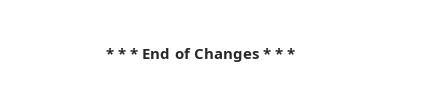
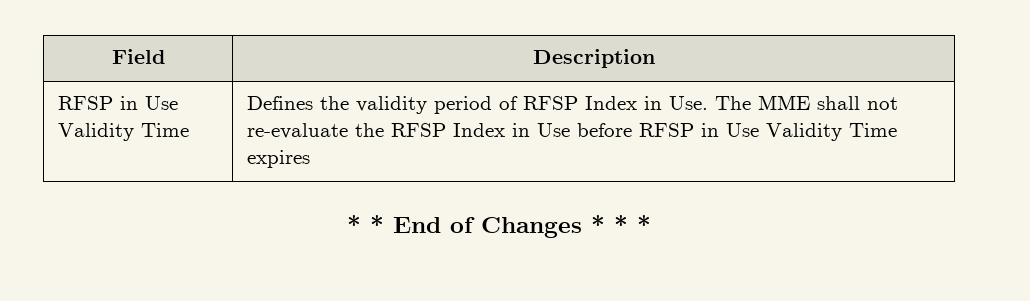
- * * * End of Changes * * *
+ Field | Description
+ RFSP in Use Validity Time | Defines the validity period of RFSP Index in Use. The MME shall not re-evaluate the RFSP Index in Use before RFSP in Use Validity Time expires
+ * * End of Changes * * *

